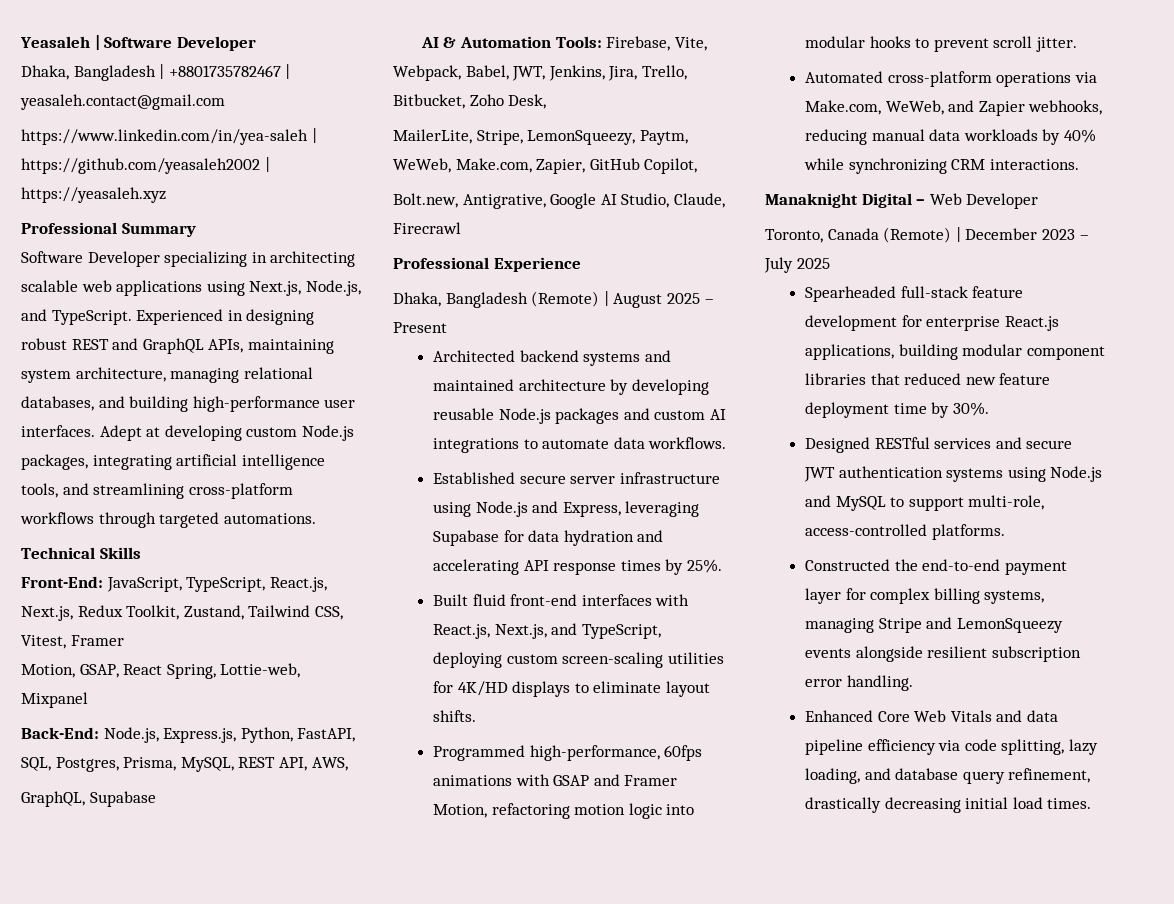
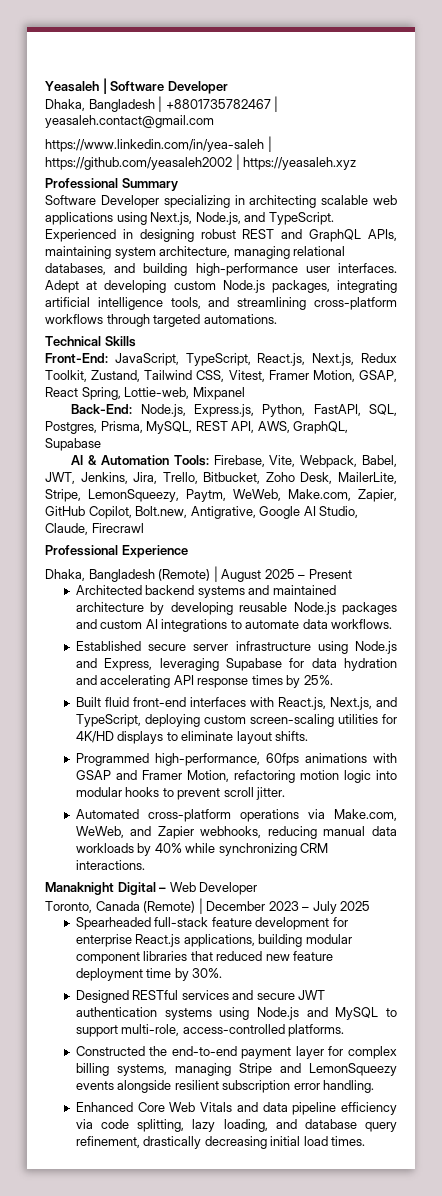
- Front-End: JavaScript, TypeScript, React.js, Next.js, Redux Toolkit, Zustand, Tailwind CSS, Vitest, Framer
- Motion, GSAP, React Spring, Lottie-web, Mixpanel
+ Front-End: JavaScript, TypeScript, React.js, Next.js, Redux Toolkit, Zustand, Tailwind CSS, Vitest, Framer Motion, GSAP, React Spring, Lottie-web, Mixpanel
- Back-End: Node.js, Express.js, Python, FastAPI, SQL, Postgres, Prisma, MySQL, REST API, AWS,
- GraphQL, Supabase
+ Back-End: Node.js, Express.js, Python, FastAPI, SQL, Postgres, Prisma, MySQL, REST API, AWS, GraphQL, Supabase
- AI & Automation Tools: Firebase, Vite, Webpack, Babel, JWT, Jenkins, Jira, Trello, Bitbucket, Zoho Desk,
- MailerLite, Stripe, LemonSqueezy, Paytm, WeWeb, Make.com, Zapier, GitHub Copilot,
- Bolt.new, Antigrative, Google AI Studio, Claude, Firecrawl
+ AI & Automation Tools: Firebase, Vite, Webpack, Babel, JWT, Jenkins, Jira, Trello, Bitbucket, Zoho Desk, MailerLite, Stripe, LemonSqueezy, Paytm, WeWeb, Make.com, Zapier, GitHub Copilot, Bolt.new, Antigrative, Google AI Studio, Claude, Firecrawl

